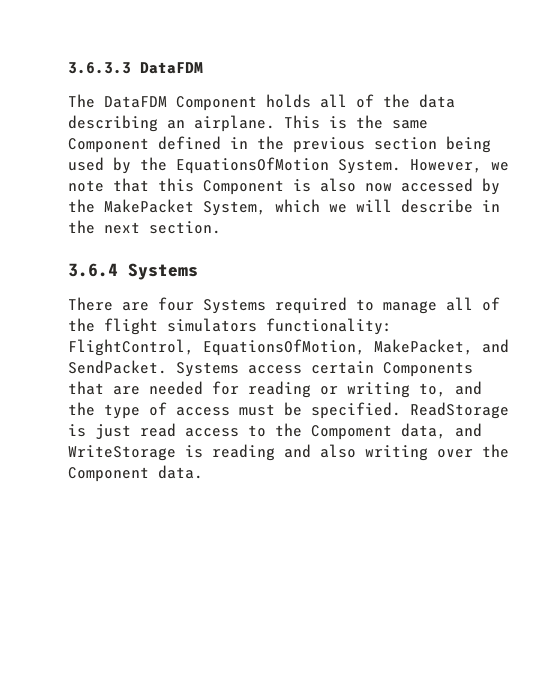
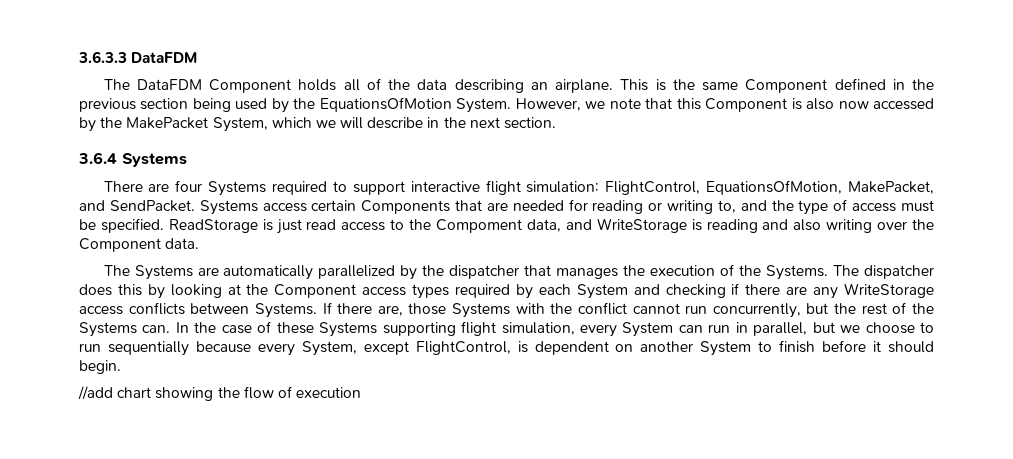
- There are four Systems required to manage all of the flight simulators functionality: FlightControl, EquationsOfMotion, MakePacket, and SendPacket.
+ There are four Systems required to support interactive flight simulation: FlightControl, EquationsOfMotion, MakePacket, and SendPacket.
+ The Systems are automatically parallelized by the dispatcher that manages the execution of the Systems. The dispatcher does this by looking at the Component access types required by each System and checking if there are any WriteStorage access conflicts between Systems. If there are, those Systems with the conflict cannot run concurrently, but the rest of the Systems can. In the case of these Systems supporting flight simulation, every System can run in parallel, but we choose to run sequentially because every System, except FlightControl, is dependent on another System to finish before it should begin.
+ //add chart showing the flow of execution

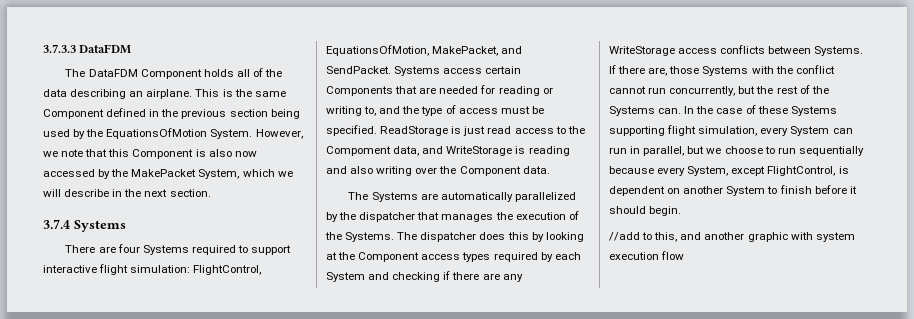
- 3.6.3.3 DataFDM
+ 3.7.3.3 DataFDM
- 3.6.4 Systems
+ 3.7.4 Systems
- //add chart showing the flow of execution
+ //add to this, and another graphic with system execution flow

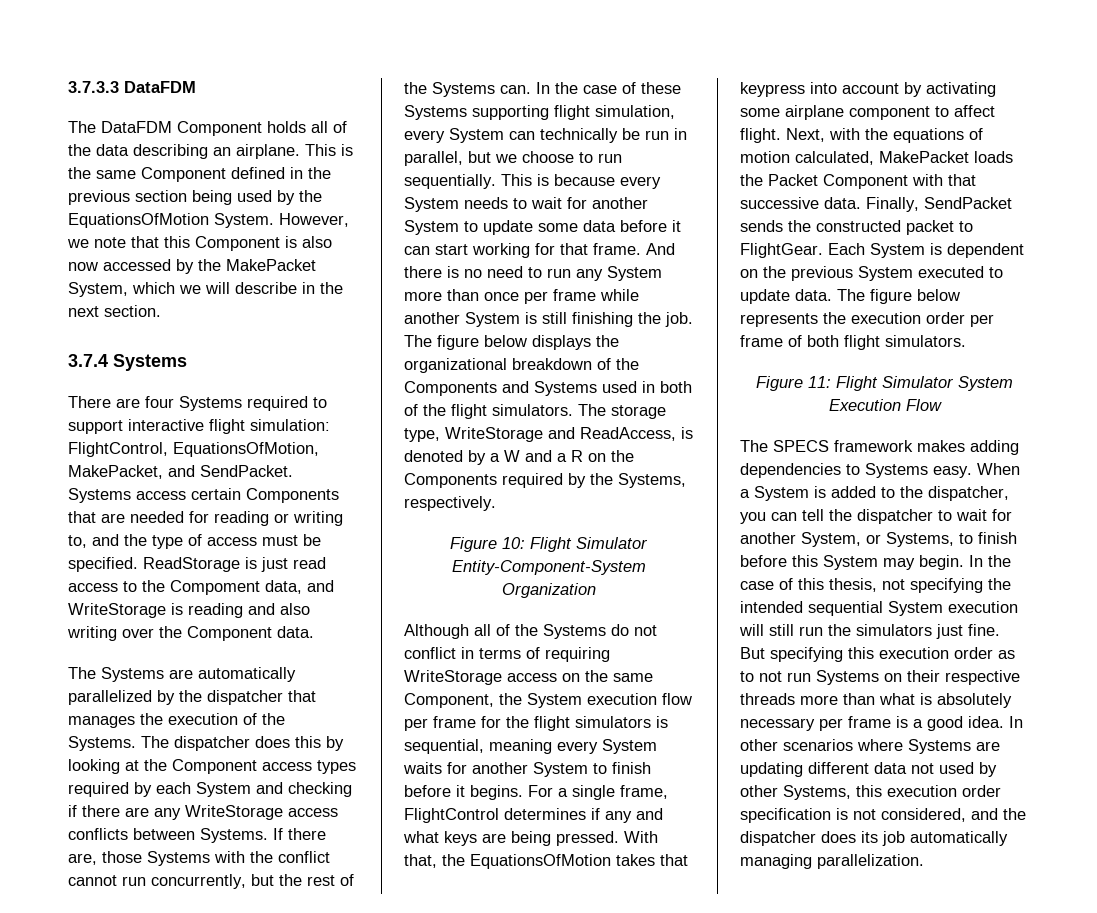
- In the case of these Systems supporting flight simulation, every System can run in parallel, but we choose to run sequentially because every System, except FlightControl, is dependent on another System to finish before it should begin.
- //add to this, and another graphic with system execution flow
+ In the case of these Systems supporting flight simulation, every System can technically be run in parallel, but we choose to run sequentially. This is because every System needs to wait for another System to update some data before it can start working for that frame. And there is no need to run any System more than once per frame while another System is still finishing the job. The figure below displays the organizational breakdown of the Components and Systems used in both of the flight simulators. The storage type, WriteStorage and ReadAccess, is denoted by a W and a R on the Components required by the Systems, respectively.
+ Figure 10: Flight Simulator Entity-Component-System Organization
+ Although all of the Systems do not conflict in terms of requiring WriteStorage access on the same Component, the System execution flow per frame for the flight simulators is sequential, meaning every System waits for another System to finish before it begins. For a single frame, FlightControl determines if any and what keys are being pressed. With that, the EquationsOfMotion takes that keypress into account by activating some airplane component to affect flight. Next, with the equations of motion calculated, MakePacket loads the Packet Component with that successive data. Finally, SendPacket sends the constructed packet to FlightGear. Each System is dependent on the previous System executed to update data. The figure below represents the execution order per frame of both flight simulators.
+ Figure 11: Flight Simulator System Execution Flow
+ The SPECS framework makes adding dependencies to Systems easy. When a System is added to the dispatcher, you can tell the dispatcher to wait for another System, or Systems, to finish before this System may begin. In the case of this thesis, not specifying the intended sequential System execution will still run the simulators just fine. But specifying this execution order as to not run Systems on their respective threads more than what is absolutely necessary per frame is a good idea. In other scenarios where Systems are updating different data not used by other Systems, this execution order specification is not considered, and the dispatcher does its job automatically managing parallelization.

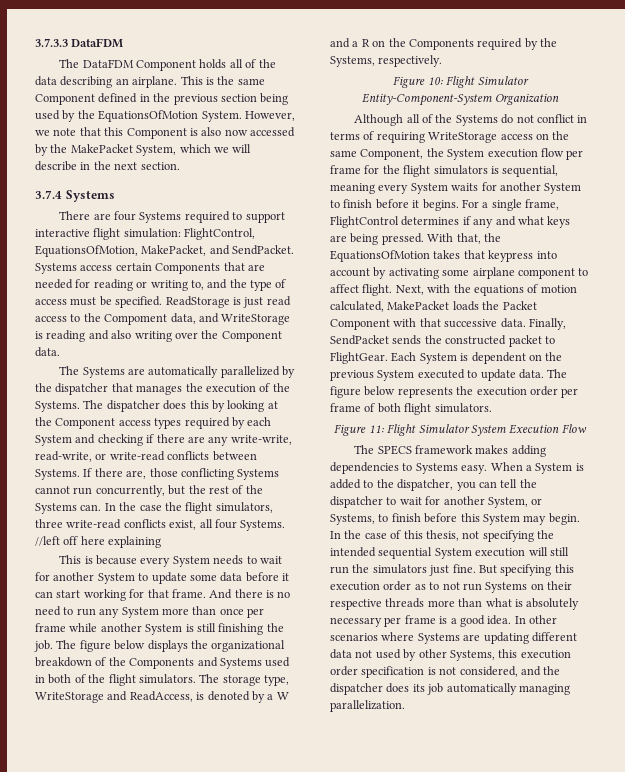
- The dispatcher does this by looking at the Component access types required by each System and checking if there are any WriteStorage access conflicts between Systems.
+ The dispatcher does this by looking at the Component access types required by each System and checking if there are any write-write, read-write, or write-read conflicts between Systems.
- If there are, those Systems with the conflict cannot run concurrently, but the rest of the Systems can.
+ If there are, those conflicting Systems cannot run concurrently, but the rest of the Systems can.
- In the case of these Systems supporting flight simulation, every System can technically be run in parallel, but we choose to run sequentially. This is because every System needs to wait for another System to update some data before it can start working for that frame.
+ In the case the flight simulators, three write-read conflicts exist, all four Systems. //left off here explaining
+ This is because every System needs to wait for another System to update some data before it can start working for that frame.

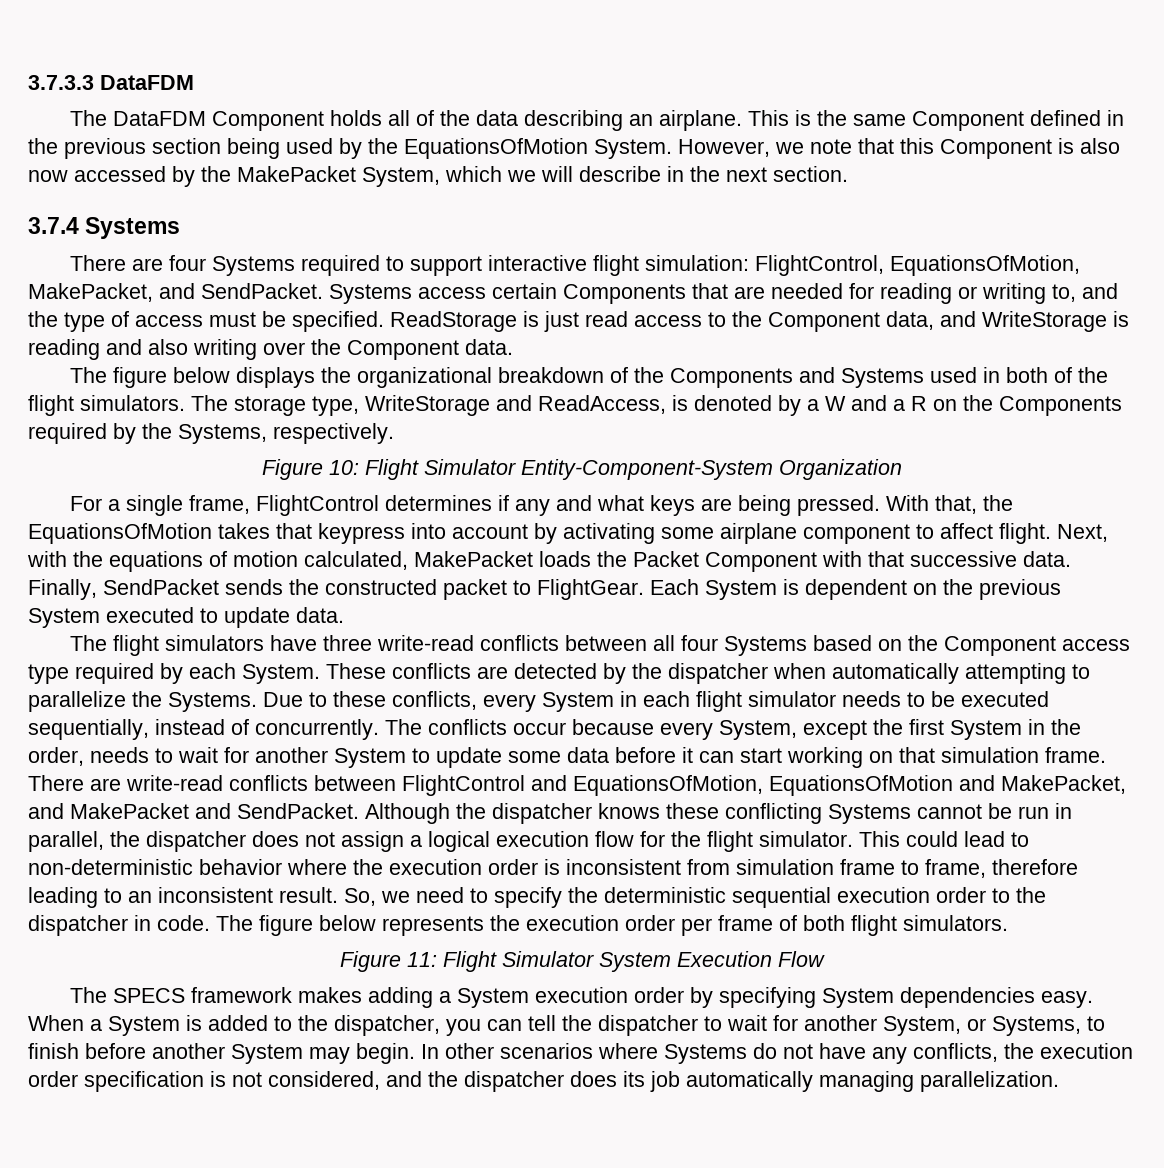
- ReadStorage is just read access to the Compoment data, and WriteStorage is reading and also writing over the Component data.
+ ReadStorage is just read access to the Component data, and WriteStorage is reading and also writing over the Component data.
- The Systems are automatically parallelized by the dispatcher that manages the execution of the Systems. The dispatcher does this by looking at the Component access types required by each System and checking if there are any write-write, read-write, or write-read conflicts between Systems. If there are, those conflicting Systems cannot run concurrently, but the rest of the Systems can. In the case the flight simulators, three write-read conflicts exist, all four Systems. //left off here explaining
- This is because every System needs to wait for another System to update some data before it can start working for that frame. And there is no need to run any System more than once per frame while another System is still finishing the job. The figure below displays the organizational breakdown of the Components and Systems used in both of the flight simulators.
+ The figure below displays the organizational breakdown of the Components and Systems used in both of the flight simulators.
- Although all of the Systems do not conflict in terms of requiring WriteStorage access on the same Component, the System execution flow per frame for the flight simulators is sequential, meaning every System waits for another System to finish before it begins.
- Each System is dependent on the previous System executed to update data. The figure below represents the execution order per frame of both flight simulators.
+ Each System is dependent on the previous System executed to update data.
+ The flight simulators have three write-read conflicts between all four Systems based on the Component access type required by each System. These conflicts are detected by the dispatcher when automatically attempting to parallelize the Systems. Due to these conflicts, every System in each flight simulator needs to be executed sequentially, instead of concurrently. The conflicts occur because every System, except the first System in the order, needs to wait for another System to update some data before it can start working on that simulation frame. There are write-read conflicts between FlightControl and EquationsOfMotion, EquationsOfMotion and MakePacket, and MakePacket and SendPacket. Although the dispatcher knows these conflicting Systems cannot be run in parallel, the dispatcher does not assign a logical execution flow for the flight simulator. This could lead to non-deterministic behavior where the execution order is inconsistent from simulation frame to frame, therefore leading to an inconsistent result. So, we need to specify the deterministic sequential execution order to the dispatcher in code. The figure below represents the execution order per frame of both flight simulators.
- The SPECS framework makes adding dependencies to Systems easy.
+ The SPECS framework makes adding a System execution order by specifying System dependencies easy.
- When a System is added to the dispatcher, you can tell the dispatcher to wait for another System, or Systems, to finish before this System may begin.
+ When a System is added to the dispatcher, you can tell the dispatcher to wait for another System, or Systems, to finish before another System may begin.
- In the case of this thesis, not specifying the intended sequential System execution will still run the simulators just fine. But specifying this execution order as to not run Systems on their respective threads more than what is absolutely necessary per frame is a good idea. In other scenarios where Systems are updating different data not used by other Systems, this execution order specification is not considered, and the dispatcher does its job automatically managing parallelization.
+ In other scenarios where Systems do not have any conflicts, the execution order specification is not considered, and the dispatcher does its job automatically managing parallelization.

